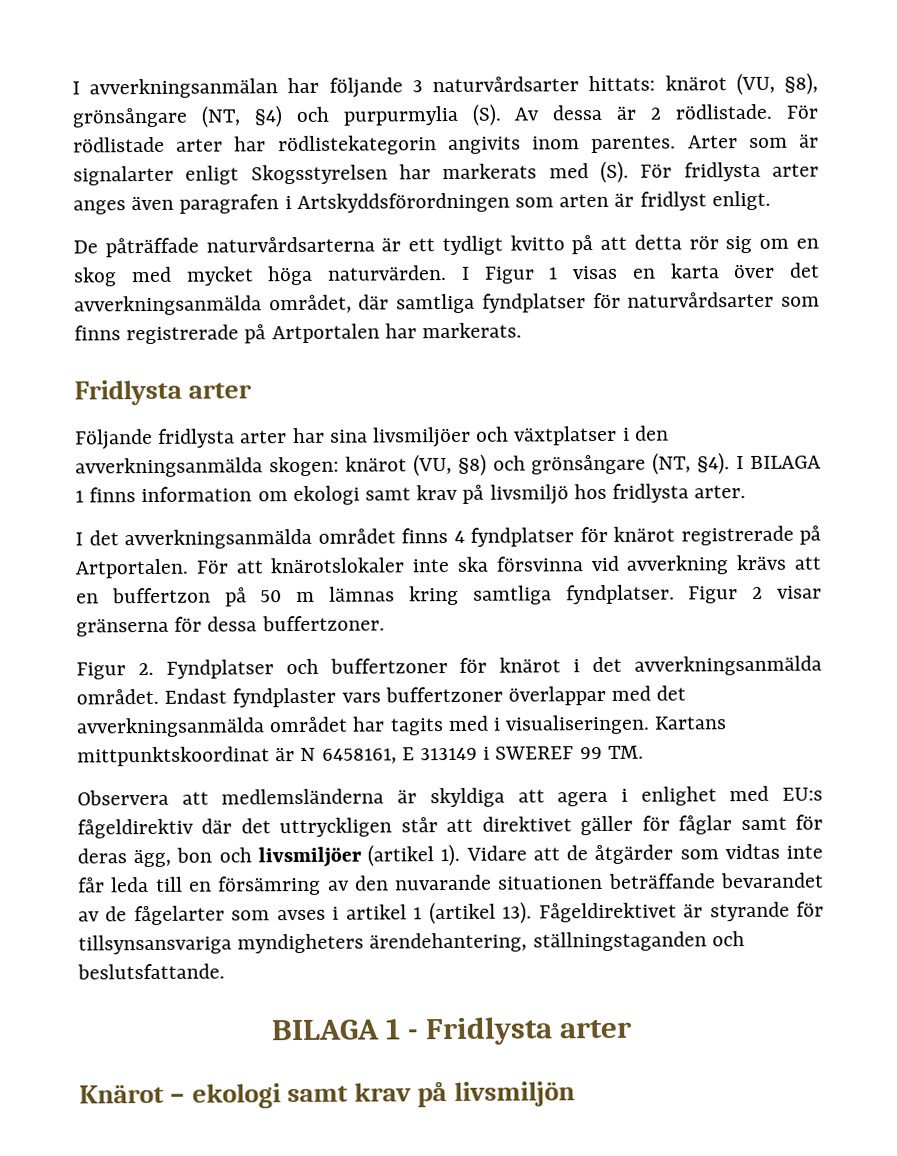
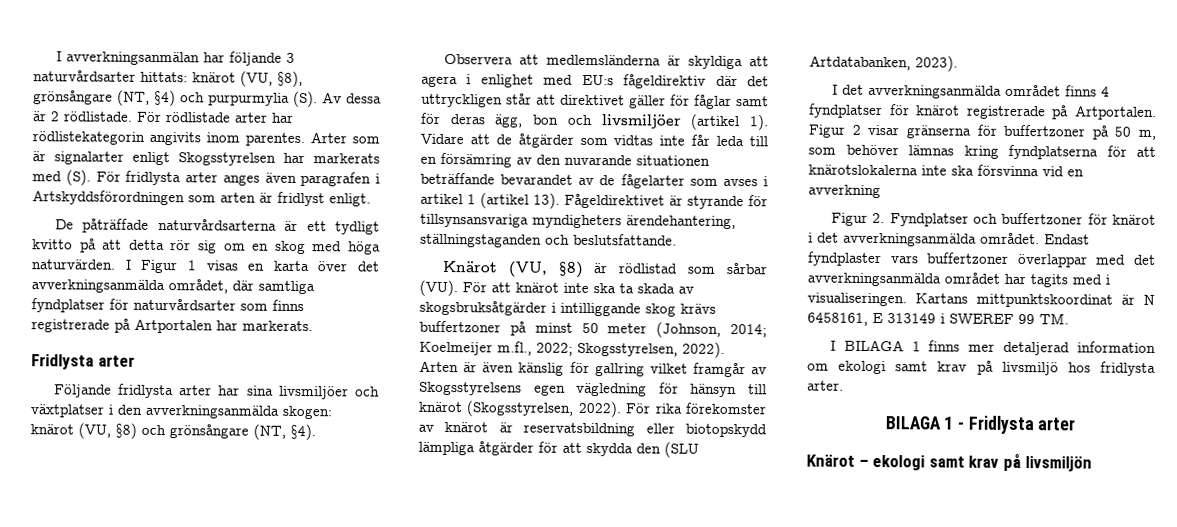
- De påträffade naturvårdsarterna är ett tydligt kvitto på att detta rör sig om en skog med mycket höga naturvärden.
+ De påträffade naturvårdsarterna är ett tydligt kvitto på att detta rör sig om en skog med höga naturvärden.
- I BILAGA 1 finns information om ekologi samt krav på livsmiljö hos fridlysta arter.
- I det avverkningsanmälda området finns 4 fyndplatser för knärot registrerade på Artportalen. För att knärotslokaler inte ska försvinna vid avverkning krävs att en buffertzon på 50 m lämnas kring samtliga fyndplatser. Figur 2 visar gränserna för dessa buffertzoner.
- Figur 2. Fyndplatser och buffertzoner för knärot i det avverkningsanmälda området. Endast fyndplaster vars buffertzoner överlappar med det avverkningsanmälda området har tagits med i visualiseringen. Kartans mittpunktskoordinat är N 6458161, E 313149 i SWEREF 99 TM.
+ Knärot (VU, §8) är rödlistad som sårbar (VU). För att knärot inte ska ta skada av skogsbruksåtgärder i intilliggande skog krävs buffertzoner på minst 50 meter (Johnson, 2014; Koelmeijer m.fl., 2022; Skogsstyrelsen, 2022). Arten är även känslig för gallring vilket framgår av Skogsstyrelsens egen vägledning för hänsyn till knärot (Skogsstyrelsen, 2022). För rika förekomster av knärot är reservatsbildning eller biotopskydd lämpliga åtgärder för att skydda den (SLU Artdatabanken, 2023).
+ I det avverkningsanmälda området finns 4 fyndplatser för knärot registrerade på Artportalen. Figur 2 visar gränserna för buffertzoner på 50 m, som behöver lämnas kring fyndplatserna för att knärotslokalerna inte ska försvinna vid en avverkning
+ Figur 2. Fyndplatser och buffertzoner för knärot i det avverkningsanmälda området. Endast fyndplaster vars buffertzoner överlappar med det avverkningsanmälda området har tagits med i visualiseringen. Kartans mittpunktskoordinat är N 6458161, E 313149 i SWEREF 99 TM.
+ I BILAGA 1 finns mer detaljerad information om ekologi samt krav på livsmiljö hos fridlysta arter.

